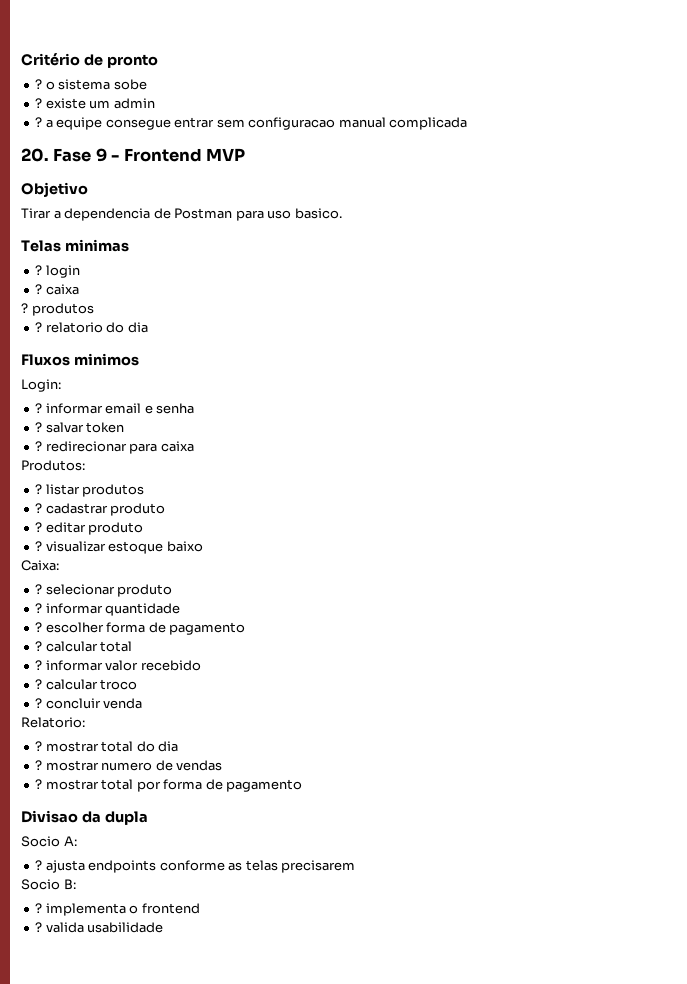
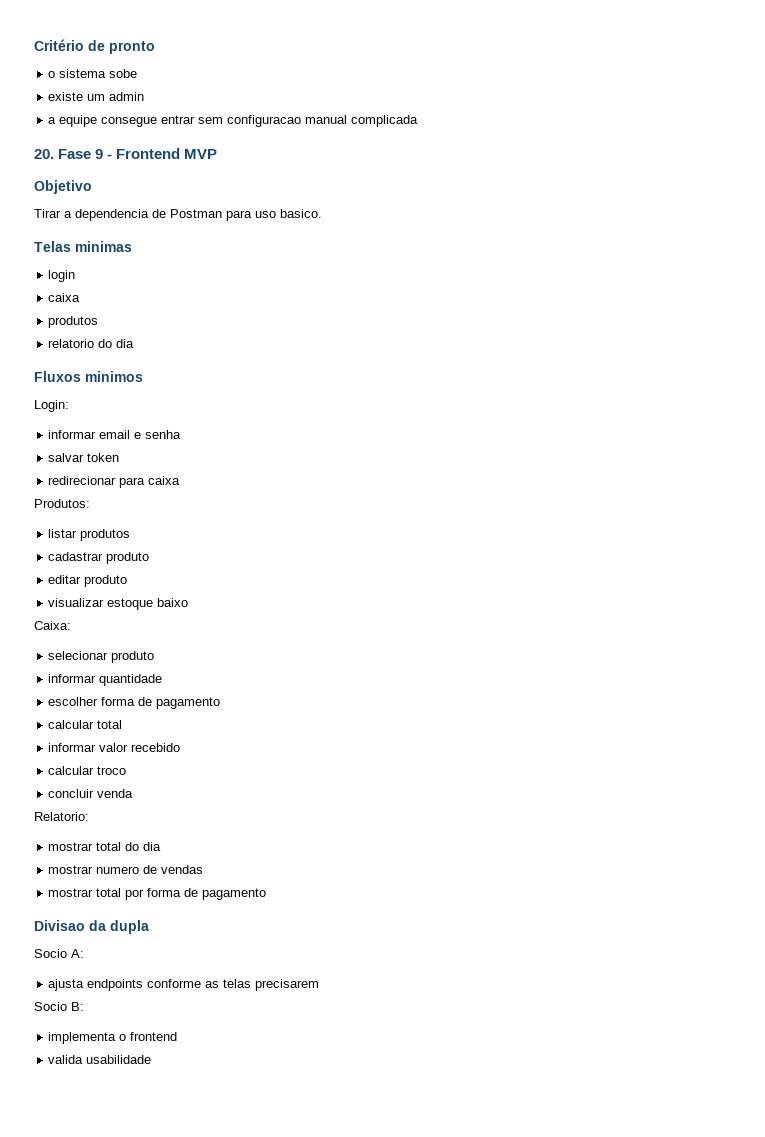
- ? o sistema sobe
+ o sistema sobe
- ? existe um admin
+ existe um admin
- ? a equipe consegue entrar sem configuracao manual complicada
+ a equipe consegue entrar sem configuracao manual complicada
- ? login
- ? caixa
- ? produtos
- ? relatorio do dia
+ login
+ caixa
+ produtos
+ relatorio do dia
- ? informar email e senha
+ informar email e senha
- ? salvar token
+ salvar token
- ? redirecionar para caixa
+ redirecionar para caixa
- ? listar produtos
+ listar produtos
- ? cadastrar produto
+ cadastrar produto
- ? editar produto
+ editar produto
- ? visualizar estoque baixo
+ visualizar estoque baixo
- ? selecionar produto
+ selecionar produto
- ? informar quantidade
+ informar quantidade
- ? escolher forma de pagamento
+ escolher forma de pagamento
- ? calcular total
+ calcular total
- ? informar valor recebido
+ informar valor recebido
- ? calcular troco
+ calcular troco
- ? concluir venda
+ concluir venda
- ? mostrar total do dia
+ mostrar total do dia
- ? mostrar numero de vendas
+ mostrar numero de vendas
- ? mostrar total por forma de pagamento
+ mostrar total por forma de pagamento
- ? ajusta endpoints conforme as telas precisarem
+ ajusta endpoints conforme as telas precisarem
- ? implementa o frontend
+ implementa o frontend
- ? valida usabilidade
+ valida usabilidade

